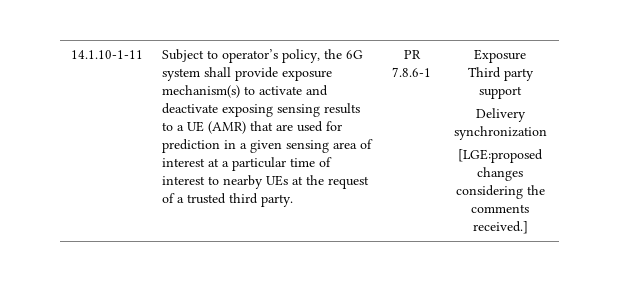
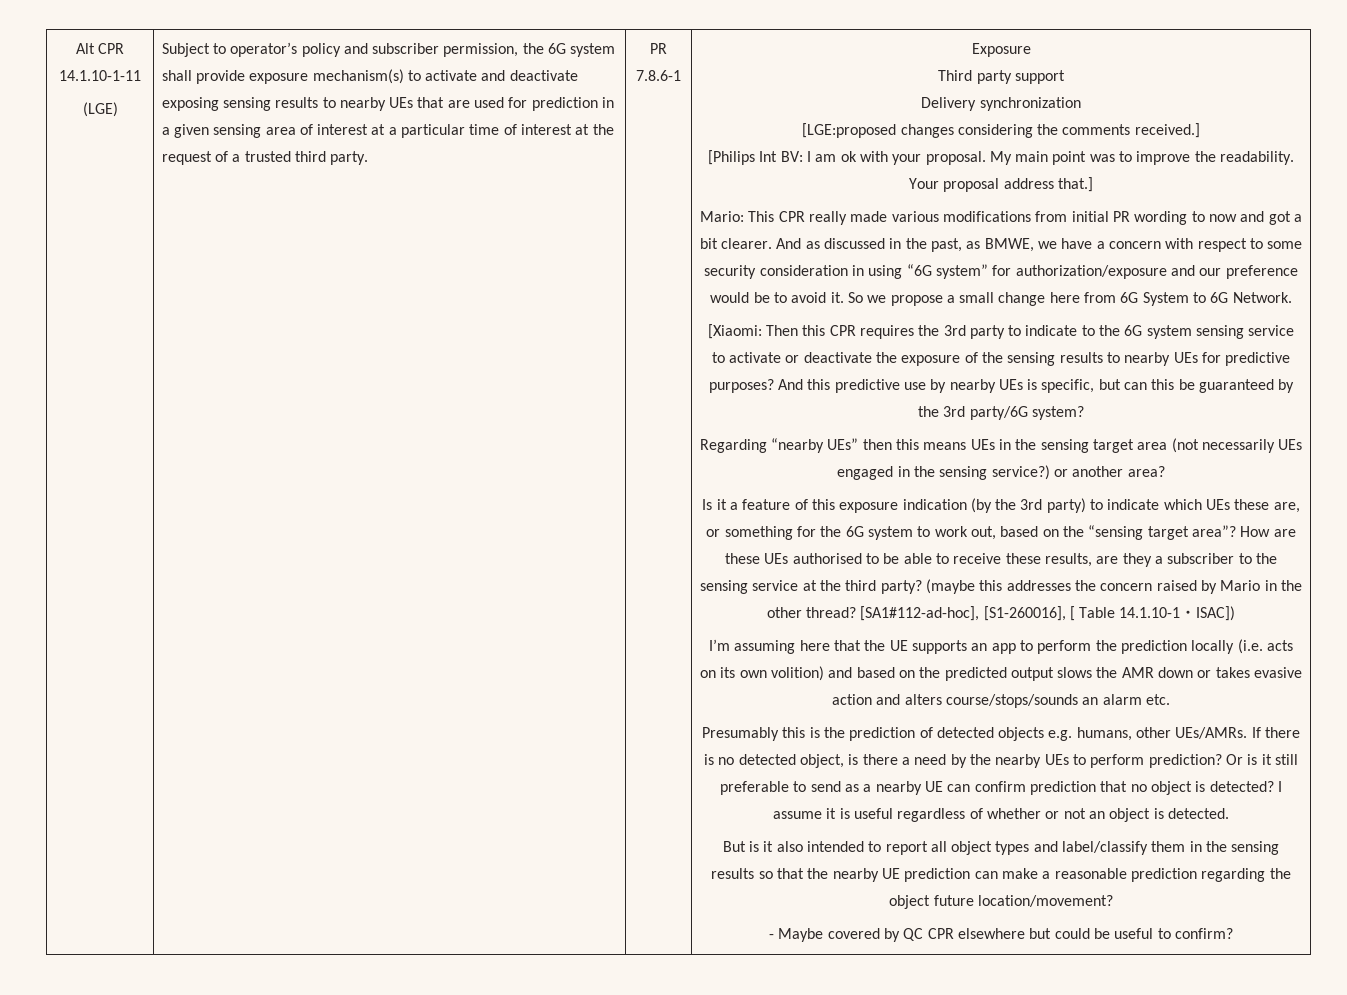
- 14.1.10-1-11
+ Alt CPR 14.1.10-1-11
+ (LGE)
- Subject to operator’s policy, the 6G system shall provide exposure mechanism(s) to activate and deactivate exposing sensing results to a UE (AMR) that are used for prediction in a given sensing area of interest at a particular time of interest to nearby UEs at the request of a trusted third party.
+ Subject to operator’s policy and subscriber permission, the 6G system shall provide exposure mechanism(s) to activate and deactivate exposing sensing results to nearby UEs that are used for prediction in a given sensing area of interest at a particular time of interest at the request of a trusted third party.
+ [Philips Int BV: I am ok with your proposal. My main point was to improve the readability. Your proposal address that.]
+ Mario: This CPR really made various modifications from initial PR wording to now and got a bit clearer. And as discussed in the past, as BMWE, we have a concern with respect to some security consideration in using “6G system” for authorization/exposure and our preference would be to avoid it. So we propose a small change here from 6G System to 6G Network.
+ [Xiaomi: Then this CPR requires the 3rd party to indicate to the 6G system sensing service to activate or deactivate the exposure of the sensing results to nearby UEs for predictive purposes? And this predictive use by nearby UEs is specific, but can this be guaranteed by the 3rd party/6G system?
+ Regarding “nearby UEs” then this means UEs in the sensing target area (not necessarily UEs engaged in the sensing service?) or another area?
+ Is it a feature of this exposure indication (by the 3rd party) to indicate which UEs these are, or something for the 6G system to work out, based on the “sensing target area”? How are these UEs authorised to be able to receive these results, are they a subscriber to the sensing service at the third party? (maybe this addresses the concern raised by Mario in the other thread? [SA1#112-ad-hoc], [S1-260016], [ Table 14.1.10-1・ISAC])
+ I’m assuming here that the UE supports an app to perform the prediction locally (i.e. acts on its own volition) and based on the predicted output slows the AMR down or takes evasive action and alters course/stops/sounds an alarm etc.
+ Presumably this is the prediction of detected objects e.g. humans, other UEs/AMRs. If there is no detected object, is there a need by the nearby UEs to perform prediction? Or is it still preferable to send as a nearby UE can confirm prediction that no object is detected? I assume it is useful regardless of whether or not an object is detected.
+ But is it also intended to report all object types and label/classify them in the sensing results so that the nearby UE prediction can make a reasonable prediction regarding the object future location/movement?
+ - Maybe covered by QC CPR elsewhere but could be useful to confirm?

